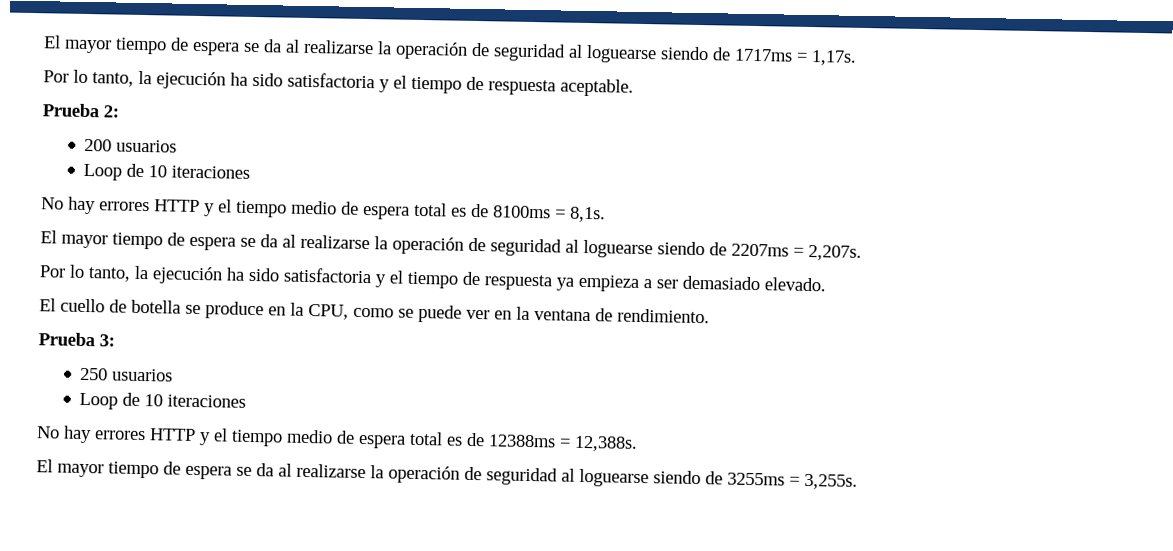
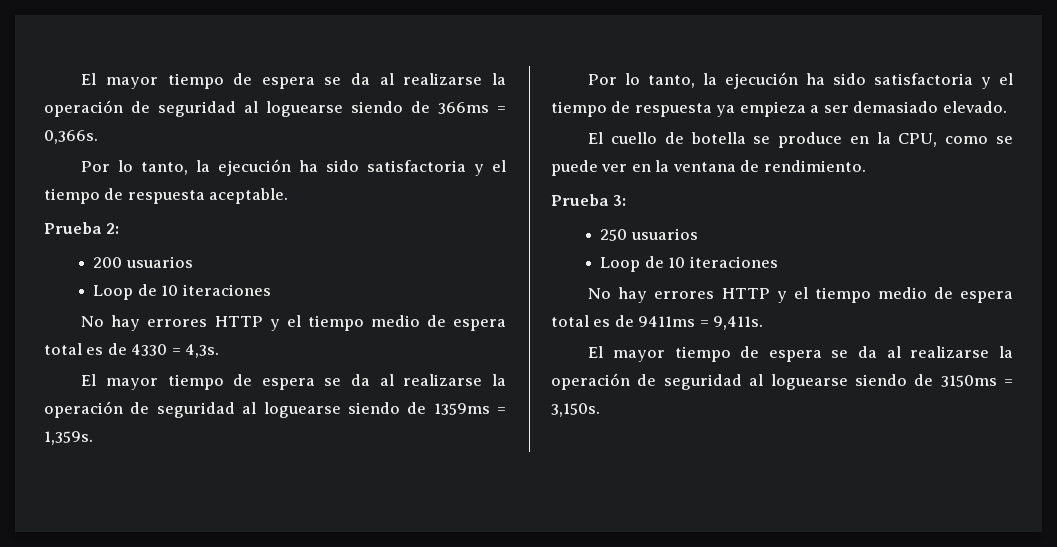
- El mayor tiempo de espera se da al realizarse la operación de seguridad al loguearse siendo de 1717ms = 1,17s.
+ El mayor tiempo de espera se da al realizarse la operación de seguridad al loguearse siendo de 366ms = 0,366s.
- No hay errores HTTP y el tiempo medio de espera total es de 8100ms = 8,1s.
+ No hay errores HTTP y el tiempo medio de espera total es de 4330 = 4,3s.
- El mayor tiempo de espera se da al realizarse la operación de seguridad al loguearse siendo de 2207ms = 2,207s.
+ El mayor tiempo de espera se da al realizarse la operación de seguridad al loguearse siendo de 1359ms = 1,359s.
- No hay errores HTTP y el tiempo medio de espera total es de 12388ms = 12,388s.
+ No hay errores HTTP y el tiempo medio de espera total es de 9411ms = 9,411s.
- El mayor tiempo de espera se da al realizarse la operación de seguridad al loguearse siendo de 3255ms = 3,255s.
+ El mayor tiempo de espera se da al realizarse la operación de seguridad al loguearse siendo de 3150ms = 3,150s.

